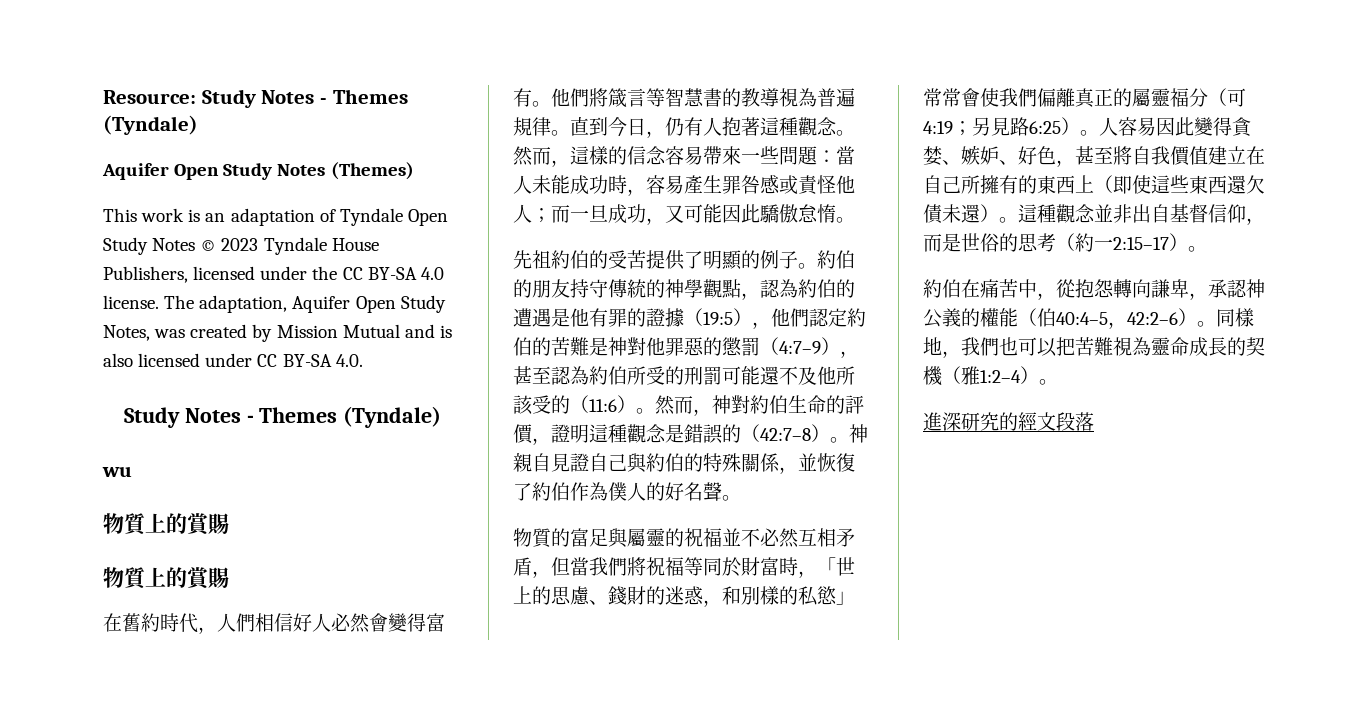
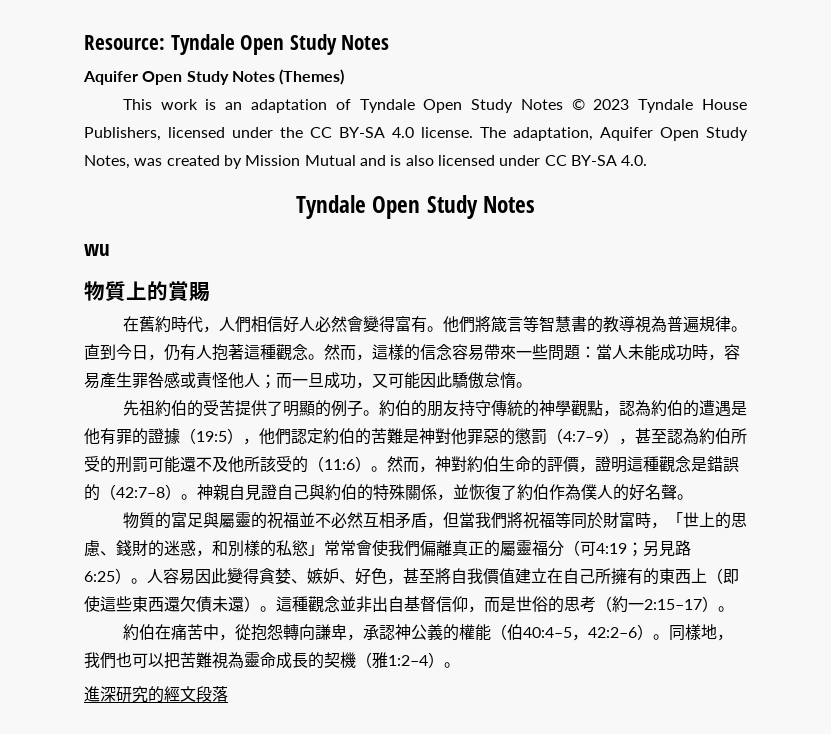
- Resource: Study Notes - Themes (Tyndale)
+ Resource: Tyndale Open Study Notes
  The adaptation, Aquifer Open Study Notes, was created by Mission Mutual and is also licensed under CC BY-SA 4.0.
- Study Notes - Themes (Tyndale)
+ Tyndale Open Study Notes
  wu
- 物質上的賞賜

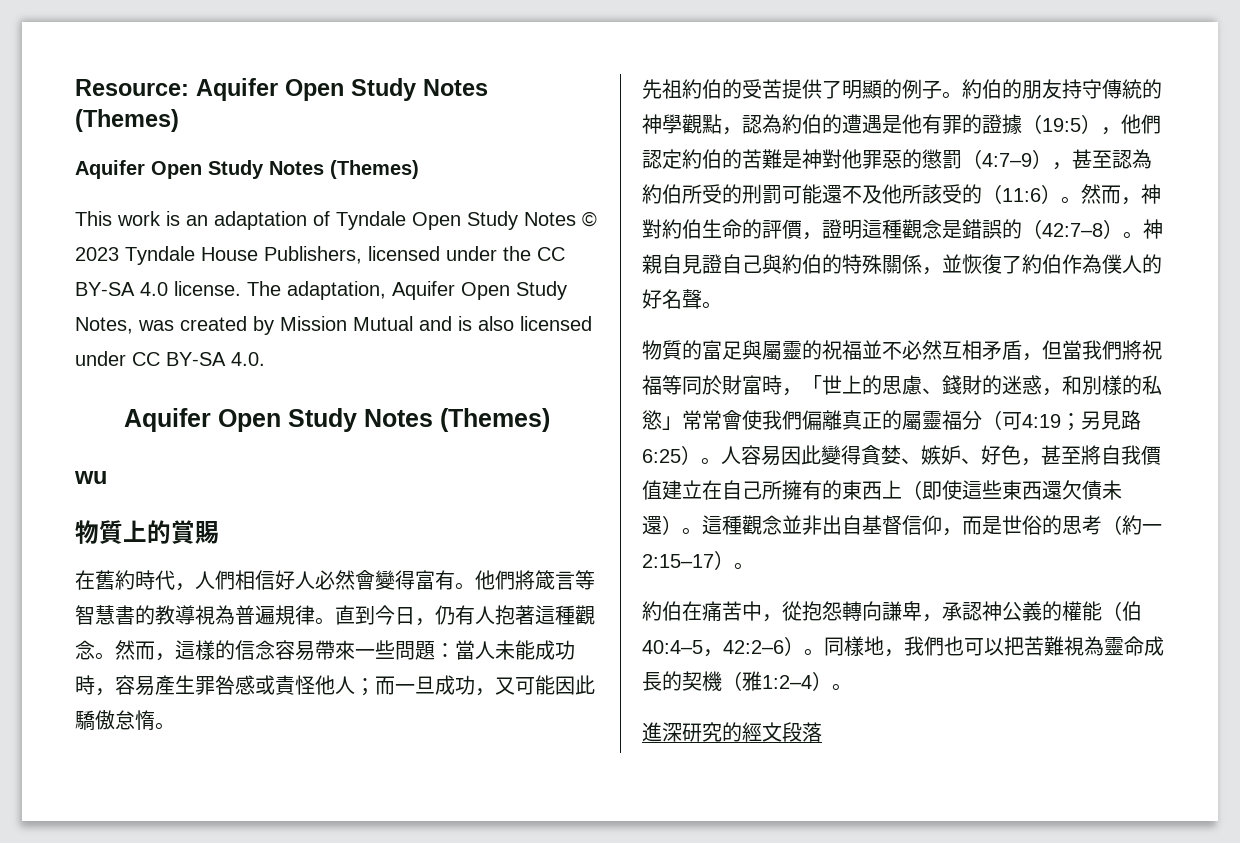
- Resource: Tyndale Open Study Notes
+ Resource: Aquifer Open Study Notes (Themes)
  The adaptation, Aquifer Open Study Notes, was created by Mission Mutual and is also licensed under CC BY-SA 4.0.
- Tyndale Open Study Notes
+ Aquifer Open Study Notes (Themes)

